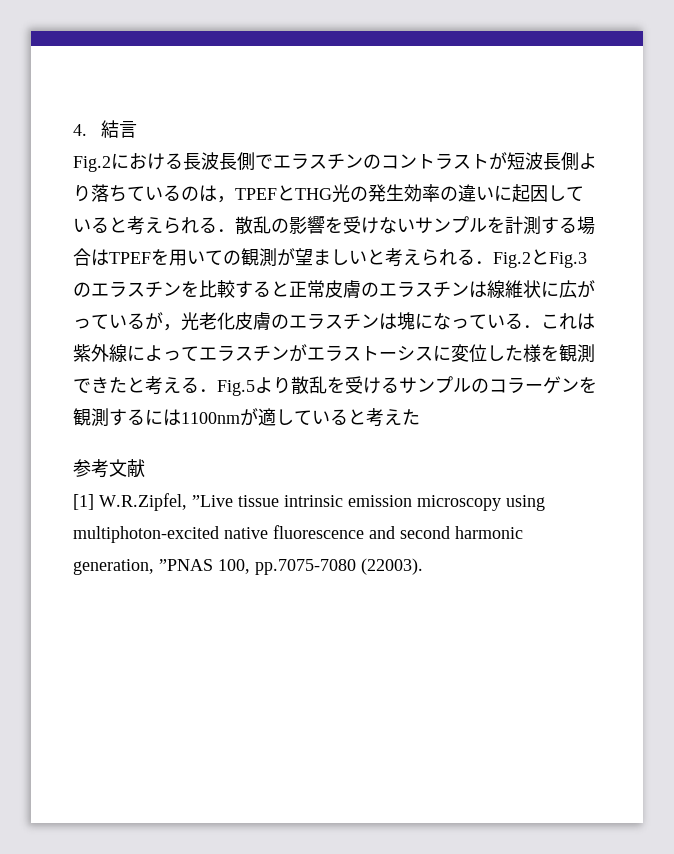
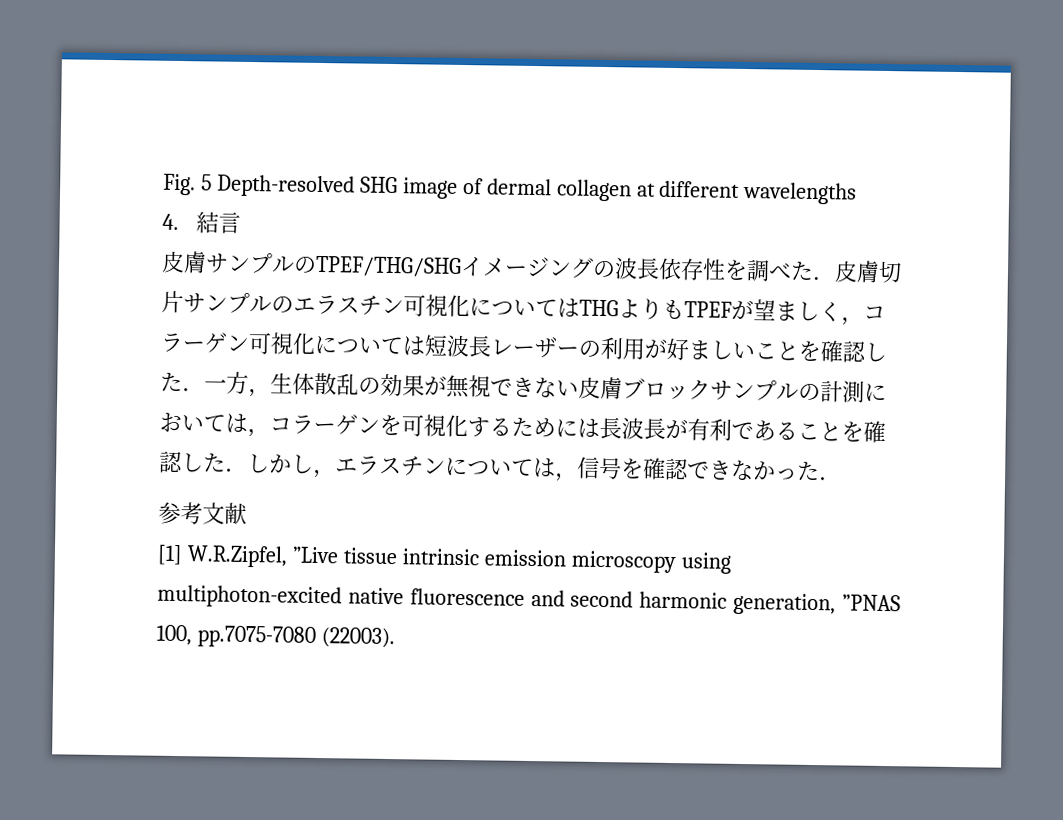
+ Fig. 5 Depth-resolved SHG image of dermal collagen at different wavelengths
  4.結言
- Fig.2における長波長側でエラスチンのコントラストが短波長側より落ちているのは，TPEFとTHG光の発生効率の違いに起因していると考えられる．散乱の影響を受けないサンプルを計測する場合はTPEFを用いての観測が望ましいと考えられる．Fig.2とFig.3のエラスチンを比較すると正常皮膚のエラスチンは線維状に広がっているが，光老化皮膚のエラスチンは塊になっている．これは紫外線によってエラスチンがエラストーシスに変位した様を観測できたと考える．Fig.5より散乱を受けるサンプルのコラーゲンを観測するには1100nmが適していると考えた
+ 皮膚サンプルのTPEF/THG/SHGイメージングの波長依存性を調べた．皮膚切片サンプルのエラスチン可視化についてはTHGよりもTPEFが望ましく，コラーゲン可視化については短波長レーザーの利用が好ましいことを確認した．一方，生体散乱の効果が無視できない皮膚ブロックサンプルの計測においては，コラーゲンを可視化するためには長波長が有利であることを確認した．しかし，エラスチンについては，信号を確認できなかった．

